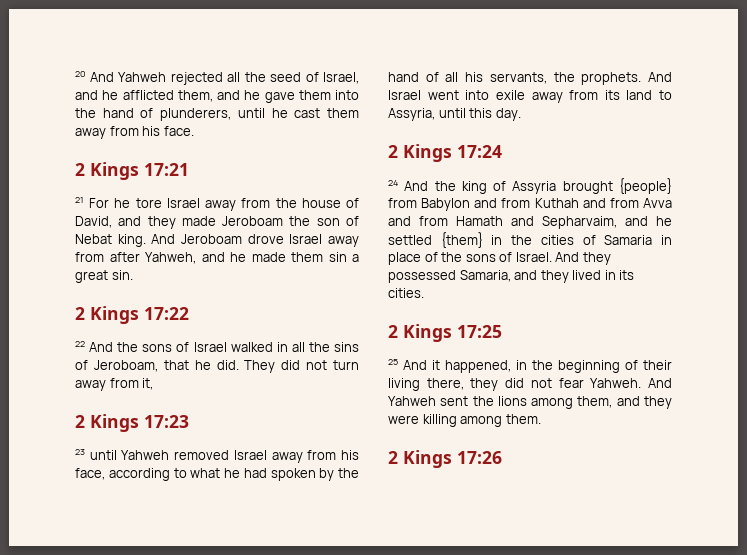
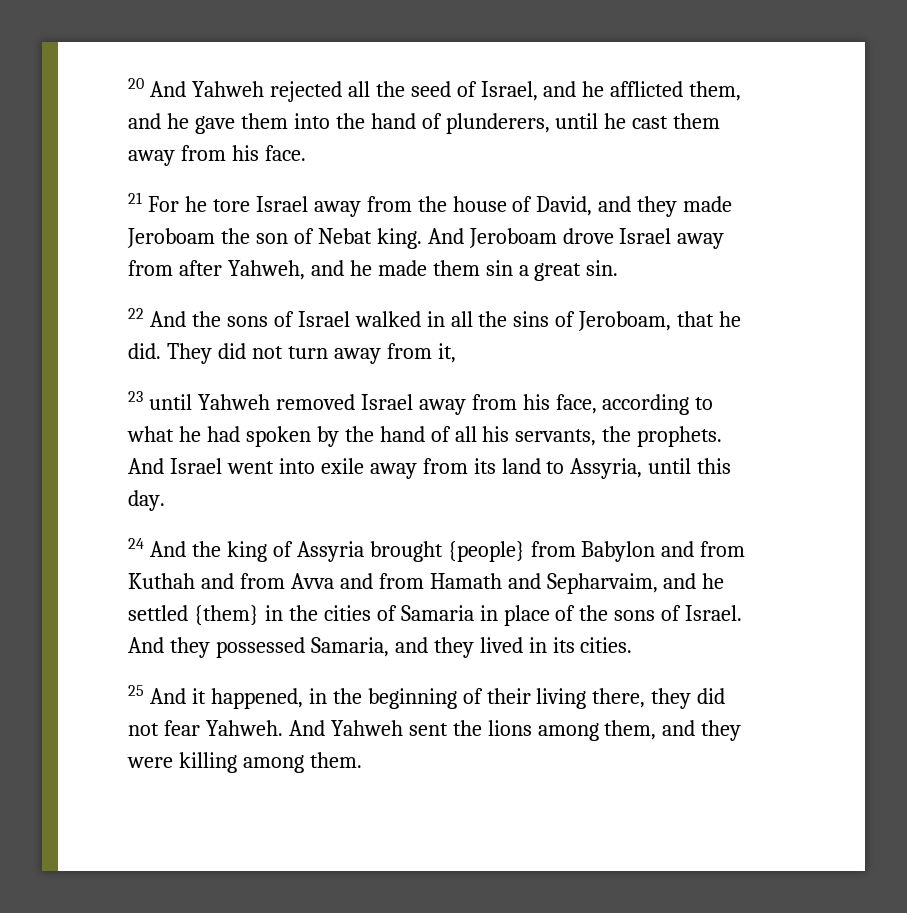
- 2 Kings 17:21
- 2 Kings 17:22
- 2 Kings 17:23
- 2 Kings 17:24
- 2 Kings 17:25
- 2 Kings 17:26

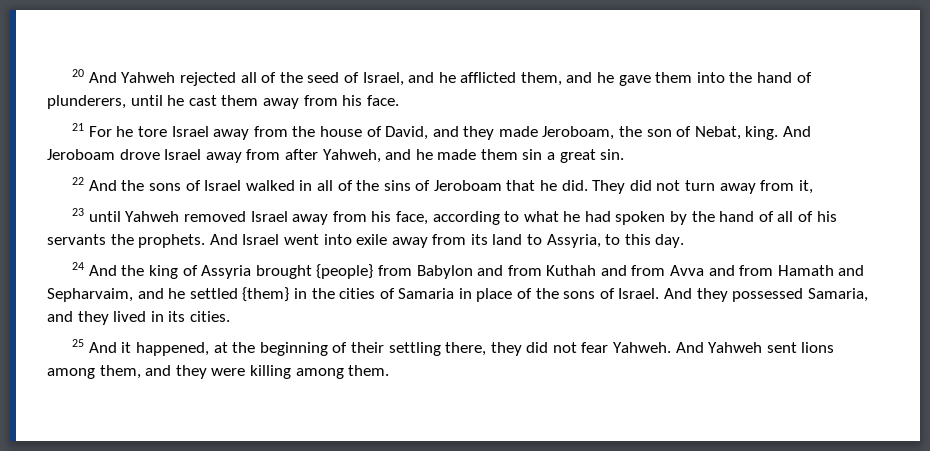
- 20 And Yahweh rejected all the seed of Israel, and he afflicted them, and he gave them into the hand of plunderers, until he cast them away from his face.
+ 20 And Yahweh rejected all of the seed of Israel, and he afflicted them, and he gave them into the hand of plunderers, until he cast them away from his face.
- 21 For he tore Israel away from the house of David, and they made Jeroboam the son of Nebat king.
+ 21 For he tore Israel away from the house of David, and they made Jeroboam, the son of Nebat, king.
- 22 And the sons of Israel walked in all the sins of Jeroboam, that he did.
+ 22 And the sons of Israel walked in all of the sins of Jeroboam that he did.
- 23 until Yahweh removed Israel away from his face, according to what he had spoken by the hand of all his servants, the prophets.
+ 23 until Yahweh removed Israel away from his face, according to what he had spoken by the hand of all of his servants the prophets.
- And Israel went into exile away from its land to Assyria, until this day.
+ And Israel went into exile away from its land to Assyria, to this day.
- 25 And it happened, in the beginning of their living there, they did not fear Yahweh.
+ 25 And it happened, at the beginning of their settling there, they did not fear Yahweh.
- And Yahweh sent the lions among them, and they were killing among them.
+ And Yahweh sent lions among them, and they were killing among them.

